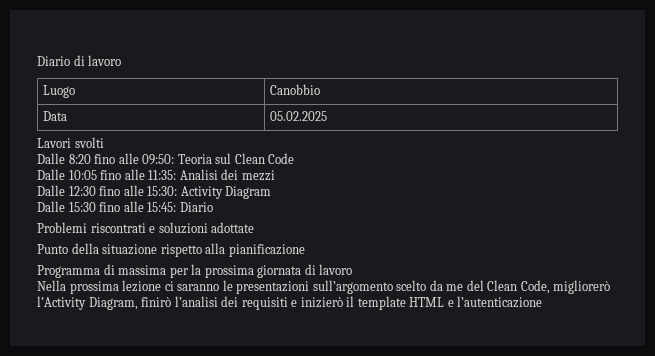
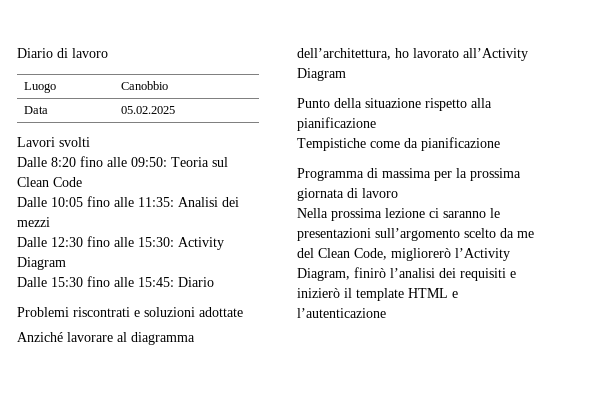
+ Anziché lavorare al diagramma dell’architettura, ho lavorato all’Activity Diagram
+ Tempistiche come da pianificazione

